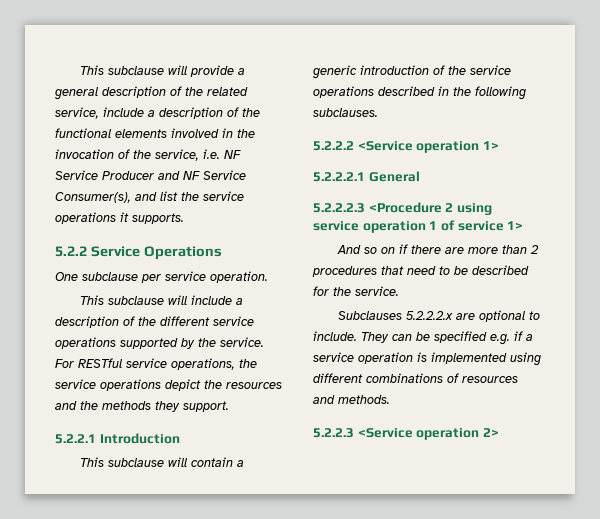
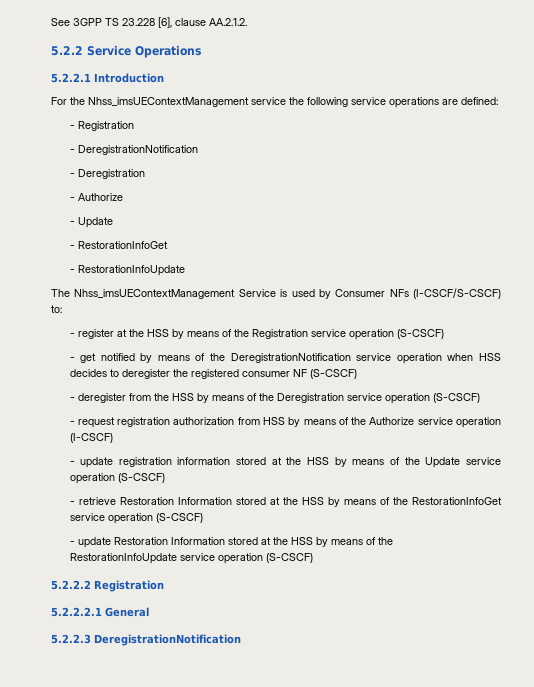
- This subclause will provide a general description of the related service, include a description of the functional elements involved in the invocation of the service, i.e. NF Service Producer and NF Service Consumer(s), and list the service operations it supports.
+ See 3GPP TS 23.228 [6], clause AA.2.1.2.
  5.2.2 Service Operations
- One subclause per service operation.
- This subclause will include a description of the different service operations supported by the service. For RESTful service operations, the service operations depict the resources and the methods they support.
  5.2.2.1 Introduction
- This subclause will contain a generic introduction of the service operations described in the following subclauses.
- 5.2.2.2 <Service operation 1>
+ For the Nhss_imsUEContextManagement service the following service operations are defined:
+ - Registration
+ - DeregistrationNotification
+ - Deregistration
+ - Authorize
+ - Update
+ - RestorationInfoGet
+ - RestorationInfoUpdate
+ The Nhss_imsUEContextManagement Service is used by Consumer NFs (I-CSCF/S-CSCF) to:
+ - register at the HSS by means of the Registration service operation (S-CSCF)
+ - get notified by means of the DeregistrationNotification service operation when HSS decides to deregister the registered consumer NF (S-CSCF)
+ - deregister from the HSS by means of the Deregistration service operation (S-CSCF)
+ - request registration authorization from HSS by means of the Authorize service operation (I-CSCF)
+ - update registration information stored at the HSS by means of the Update service operation (S-CSCF)
+ - retrieve Restoration Information stored at the HSS by means of the RestorationInfoGet service operation (S-CSCF)
+ - update Restoration Information stored at the HSS by means of the RestorationInfoUpdate service operation (S-CSCF)
+ 5.2.2.2 Registration
  5.2.2.2.1 General
- 5.2.2.2.3 <Procedure 2 using service operation 1 of service 1>
- And so on if there are more than 2 procedures that need to be described for the service.
- Subclauses 5.2.2.2.x are optional to include. They can be specified e.g. if a service operation is implemented using different combinations of resources and methods.
- 5.2.2.3 <Service operation 2>
+ 5.2.2.3 DeregistrationNotification

